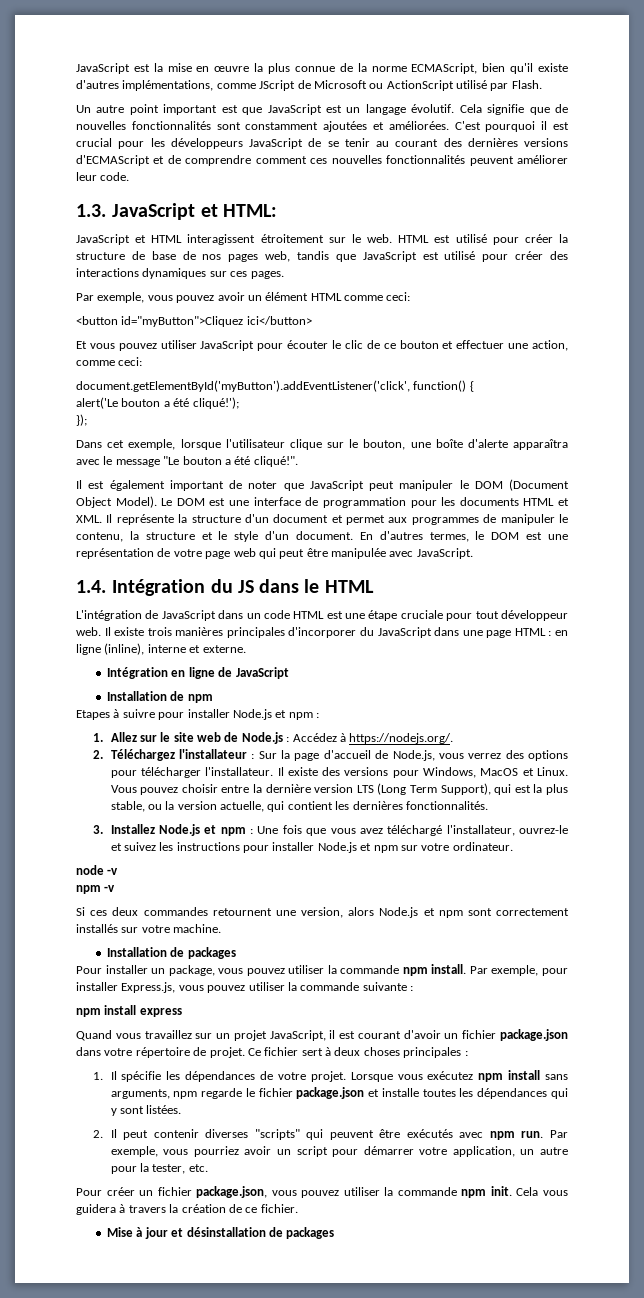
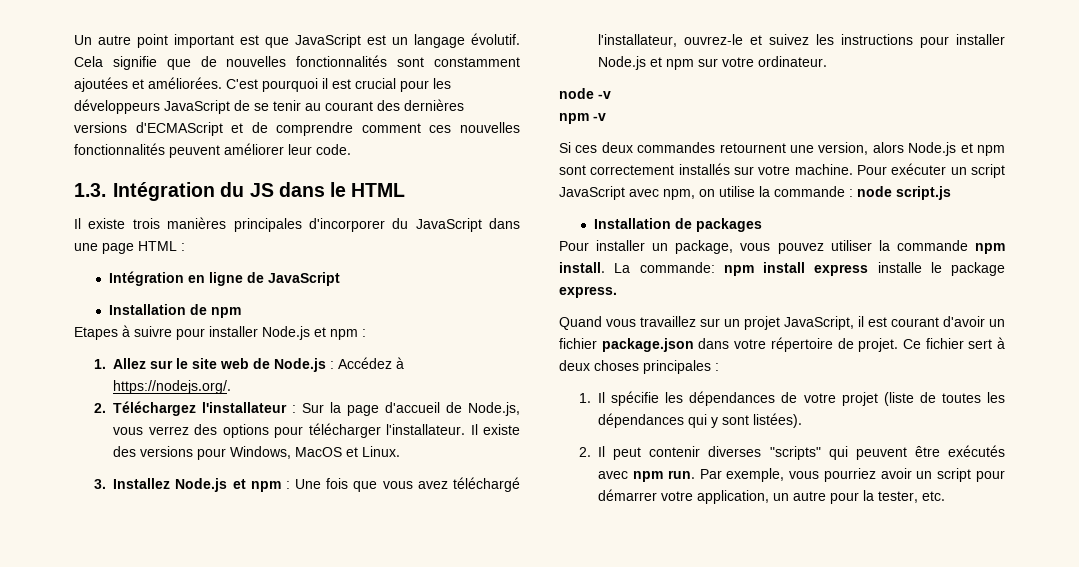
- JavaScript est la mise en œuvre la plus connue de la norme ECMAScript, bien qu'il existe d'autres implémentations, comme JScript de Microsoft ou ActionScript utilisé par Flash.
- 1.3. JavaScript et HTML:
- JavaScript et HTML interagissent étroitement sur le web. HTML est utilisé pour créer la structure de base de nos pages web, tandis que JavaScript est utilisé pour créer des interactions dynamiques sur ces pages.
- Par exemple, vous pouvez avoir un élément HTML comme ceci:
- <button id="myButton">Cliquez ici</button>
- Et vous pouvez utiliser JavaScript pour écouter le clic de ce bouton et effectuer une action, comme ceci:
- document.getElementById('myButton').addEventListener('click', function() {
- alert('Le bouton a été cliqué!');
- });
- Dans cet exemple, lorsque l'utilisateur clique sur le bouton, une boîte d'alerte apparaîtra avec le message "Le bouton a été cliqué!".
- Il est également important de noter que JavaScript peut manipuler le DOM (Document Object Model). Le DOM est une interface de programmation pour les documents HTML et XML. Il représente la structure d'un document et permet aux programmes de manipuler le contenu, la structure et le style d'un document. En d'autres termes, le DOM est une représentation de votre page web qui peut être manipulée avec JavaScript.
- 1.4. Intégration du JS dans le HTML
+ 1.3. Intégration du JS dans le HTML
- L'intégration de JavaScript dans un code HTML est une étape cruciale pour tout développeur web. Il existe trois manières principales d'incorporer du JavaScript dans une page HTML : en ligne (inline), interne et externe.
+ Il existe trois manières principales d'incorporer du JavaScript dans une page HTML :
- Vous pouvez choisir entre la dernière version LTS (Long Term Support), qui est la plus stable, ou la version actuelle, qui contient les dernières fonctionnalités.
+ Pour exécuter un script JavaScript avec npm, on utilise la commande : node script.js
- Par exemple, pour installer Express.js, vous pouvez utiliser la commande suivante :
- npm install express
+ La commande: npm install express installe le package express.
- 1. Il spécifie les dépendances de votre projet. Lorsque vous exécutez npm install sans arguments, npm regarde le fichier package.json et installe toutes les dépendances qui y sont listées.
+ 1. Il spécifie les dépendances de votre projet (liste de toutes les dépendances qui y sont listées).
- Pour créer un fichier package.json, vous pouvez utiliser la commande npm init. Cela vous guidera à travers la création de ce fichier.
- Mise à jour et désinstallation de packages

